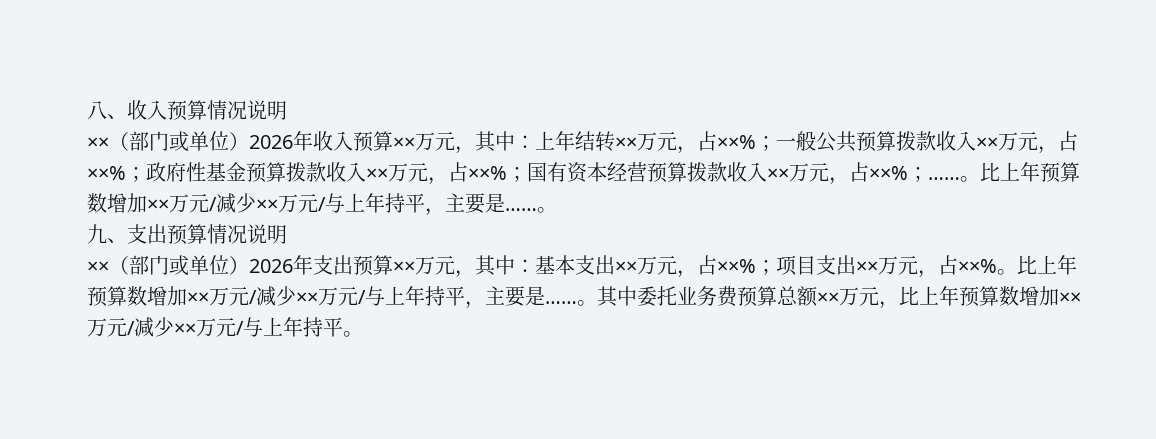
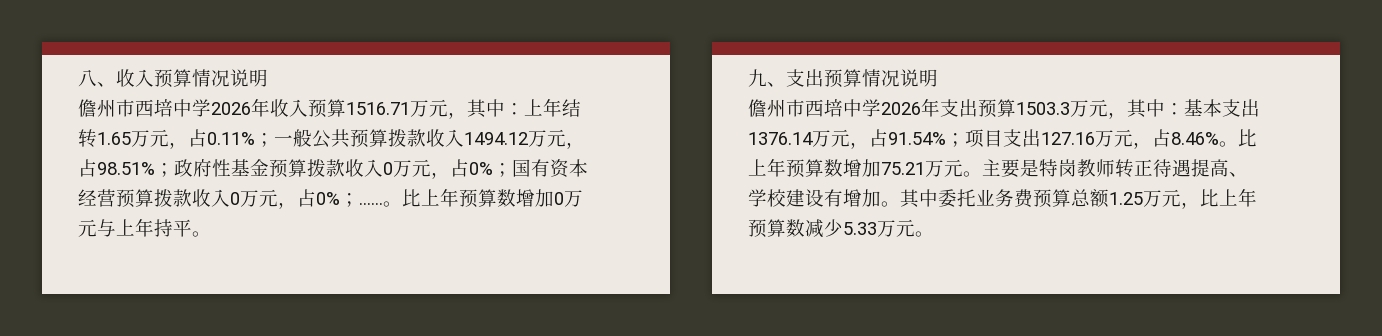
- ××（部门或单位）2026年收入预算××万元，其中：上年结转××万元，占××%；一般公共预算拨款收入××万元，占××%；政府性基金预算拨款收入××万元，占××%；国有资本经营预算拨款收入××万元，占××%；……。比上年预算数增加××万元/减少××万元/与上年持平，主要是……。
+ 儋州市西培中学2026年收入预算1516.71万元，其中：上年结转1.65万元，占0.11%；一般公共预算拨款收入1494.12万元，占98.51%；政府性基金预算拨款收入0万元，占0%；国有资本经营预算拨款收入0万元，占0%；……。比上年预算数增加0万元与上年持平。
- ××（部门或单位）2026年支出预算××万元，其中：基本支出××万元，占××%；项目支出××万元，占××%。比上年预算数增加××万元/减少××万元/与上年持平，主要是……。
+ 儋州市西培中学2026年支出预算1503.3万元，其中：基本支出1376.14万元，占91.54%；项目支出127.16万元，占8.46%。比上年预算数增加75.21万元。主要是特岗教师转正待遇提高、学校建设有增加。
- 其中委托业务费预算总额××万元，比上年预算数增加××万元/减少××万元/与上年持平。
+ 其中委托业务费预算总额1.25万元，比上年预算数减少5.33万元。

